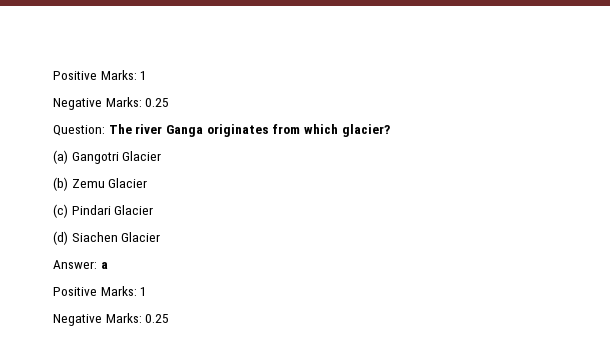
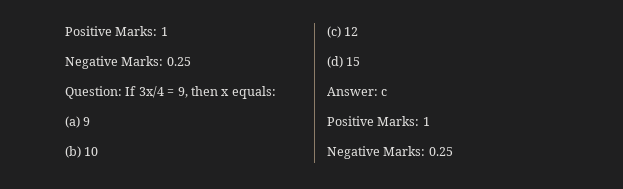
- Question: The river Ganga originates from which glacier?
+ Question: If 3x/4 = 9, then x equals:
- (a) Gangotri Glacier
+ (a) 9
- (b) Zemu Glacier
+ (b) 10
- (c) Pindari Glacier
+ (c) 12
- (d) Siachen Glacier
+ (d) 15
- Answer: a
+ Answer: c

